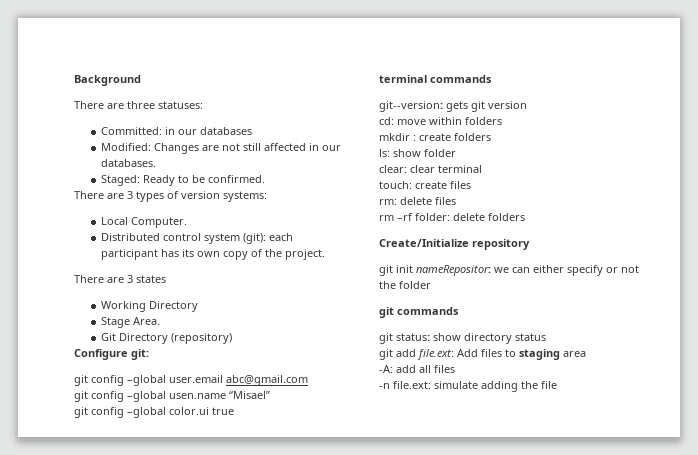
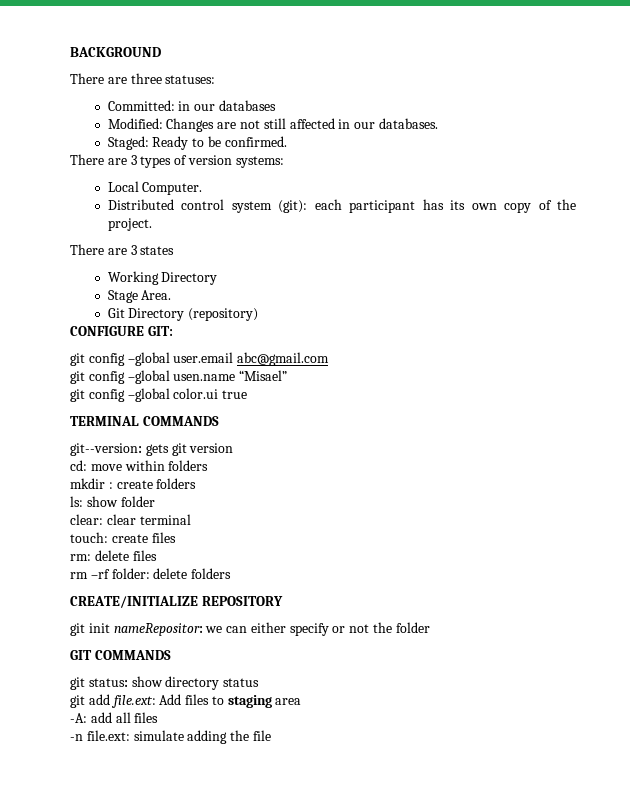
- Background
+ BACKGROUND
- Configure git:
+ CONFIGURE GIT:
- terminal commands
+ TERMINAL COMMANDS
- Create/Initialize repository
+ CREATE/INITIALIZE REPOSITORY
- git commands
+ GIT COMMANDS

